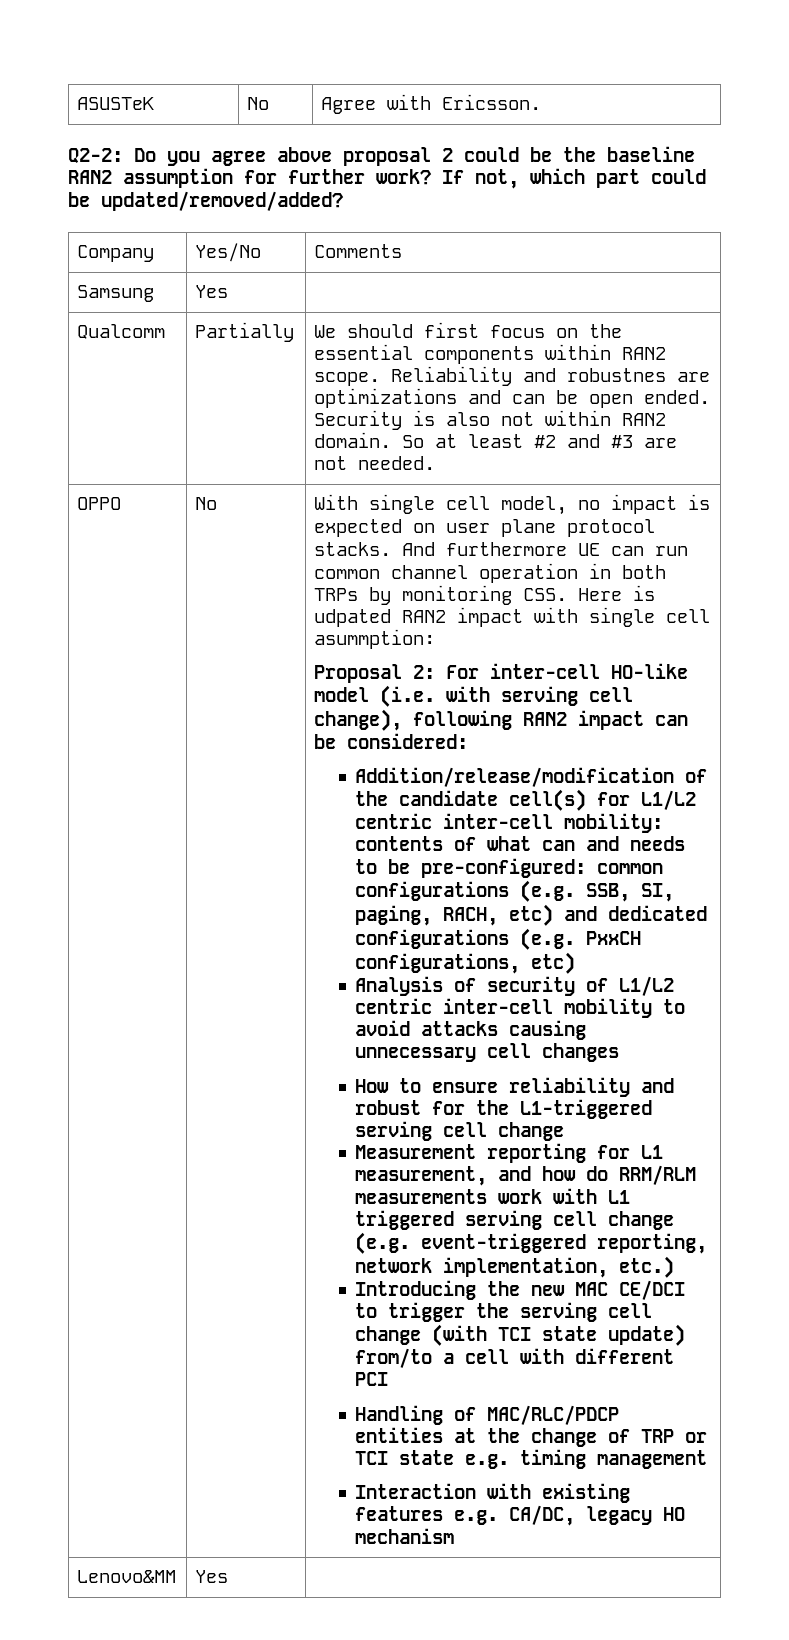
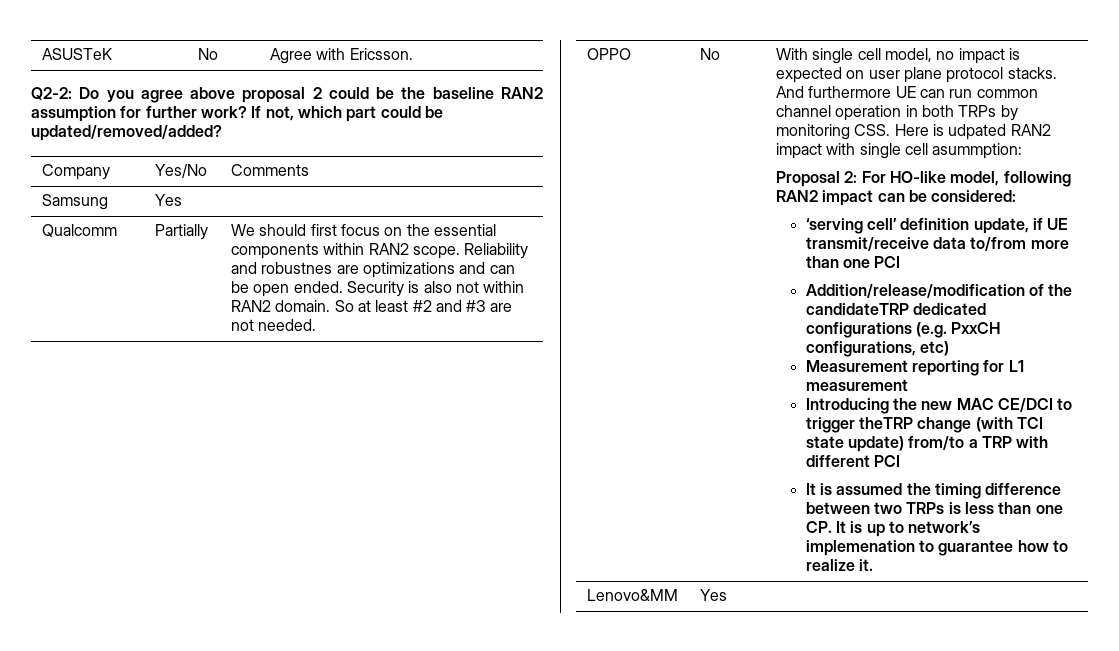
- Proposal 2: For inter-cell HO-like model (i.e. with serving cell change), following RAN2 impact can be considered:
+ Proposal 2: For HO-like model, following RAN2 impact can be considered:
- Addition/release/modification of the candidate cell(s) for L1/L2 centric inter-cell mobility: contents of what can and needs to be pre-configured: common configurations (e.g. SSB, SI, paging, RACH, etc) and dedicated configurations (e.g. PxxCH configurations, etc)
+ ‘serving cell’ definition update, if UE transmit/receive data to/from more than one PCI
+ Addition/release/modification of the candidateTRP dedicated configurations (e.g. PxxCH configurations, etc)
- Analysis of security of L1/L2 centric inter-cell mobility to avoid attacks causing unnecessary cell changes
- How to ensure reliability and robust for the L1-triggered serving cell change
- Measurement reporting for L1 measurement, and how do RRM/RLM measurements work with L1 triggered serving cell change (e.g. event-triggered reporting, network implementation, etc.)
+ Measurement reporting for L1 measurement
- Introducing the new MAC CE/DCI to trigger the serving cell change (with TCI state update) from/to a cell with different PCI
+ Introducing the new MAC CE/DCI to trigger theTRP change (with TCI state update) from/to a TRP with different PCI
- Handling of MAC/RLC/PDCP entities at the change of TRP or TCI state e.g. timing management
- Interaction with existing features e.g. CA/DC, legacy HO mechanism
+ It is assumed the timing difference between two TRPs is less than one CP. It is up to network’s implemenation to guarantee how to realize it.

